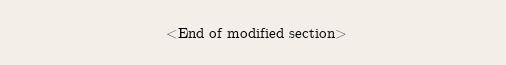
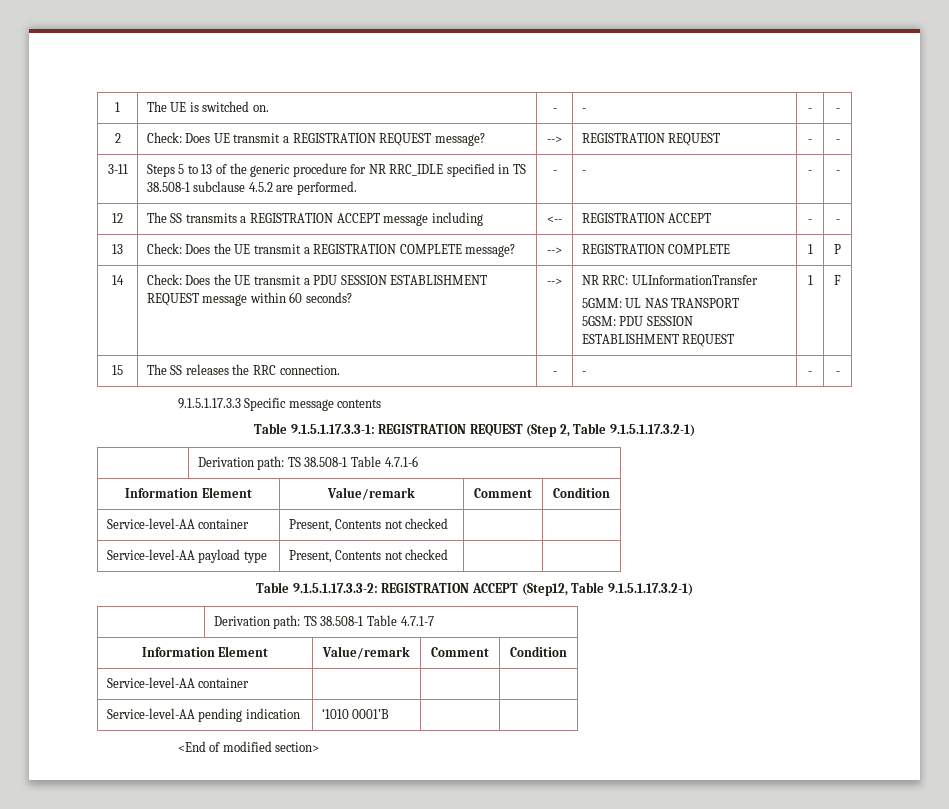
+ 1 | The UE is switched on. | - | - | - | -
+ 2 | Check: Does UE transmit a REGISTRATION REQUEST message? | --> | REGISTRATION REQUEST | - | -
+ 3-11 | Steps 5 to 13 of the generic procedure for NR RRC_IDLE specified in TS 38.508-1 subclause 4.5.2 are performed. | - | - | - | -
+ 12 | The SS transmits a REGISTRATION ACCEPT message including | <-- | REGISTRATION ACCEPT | - | -
+ 13 | Check: Does the UE transmit a REGISTRATION COMPLETE message? | --> | REGISTRATION COMPLETE | 1 | P
+ 14 | Check: Does the UE transmit a PDU SESSION ESTABLISHMENT REQUEST message within 60 seconds? | --> | NR RRC: ULInformationTransfer
+ 5GMM: UL NAS TRANSPORT
+ 5GSM: PDU SESSION ESTABLISHMENT REQUEST | 1 | F
+ 15 | The SS releases the RRC connection. | - | - | - | -
+ 9.1.5.1.17.3.3 Specific message contents
+ Table 9.1.5.1.17.3.3-1: REGISTRATION REQUEST (Step 2, Table 9.1.5.1.17.3.2-1)
+ | Derivation path: TS 38.508-1 Table 4.7.1-6
+ Information Element | Value/remark | Comment | Condition
+ Service-level-AA container | Present, Contents not checked | |
+ Service-level-AA payload type | Present, Contents not checked | |
+ Table 9.1.5.1.17.3.3-2: REGISTRATION ACCEPT (Step12, Table 9.1.5.1.17.3.2-1)
+ | Derivation path: TS 38.508-1 Table 4.7.1-7
+ Information Element | Value/remark | Comment | Condition
+ Service-level-AA container | | |
+ Service-level-AA pending indication | ‘1010 0001’B | |

